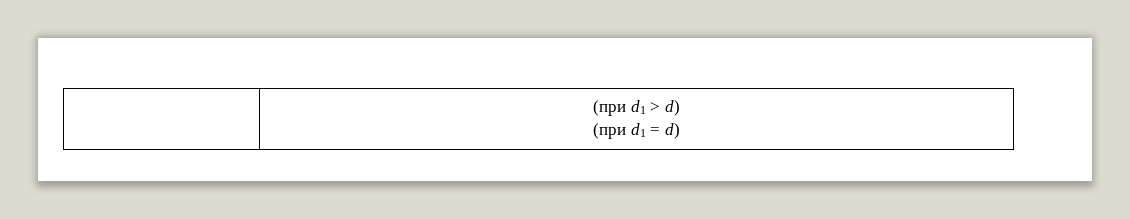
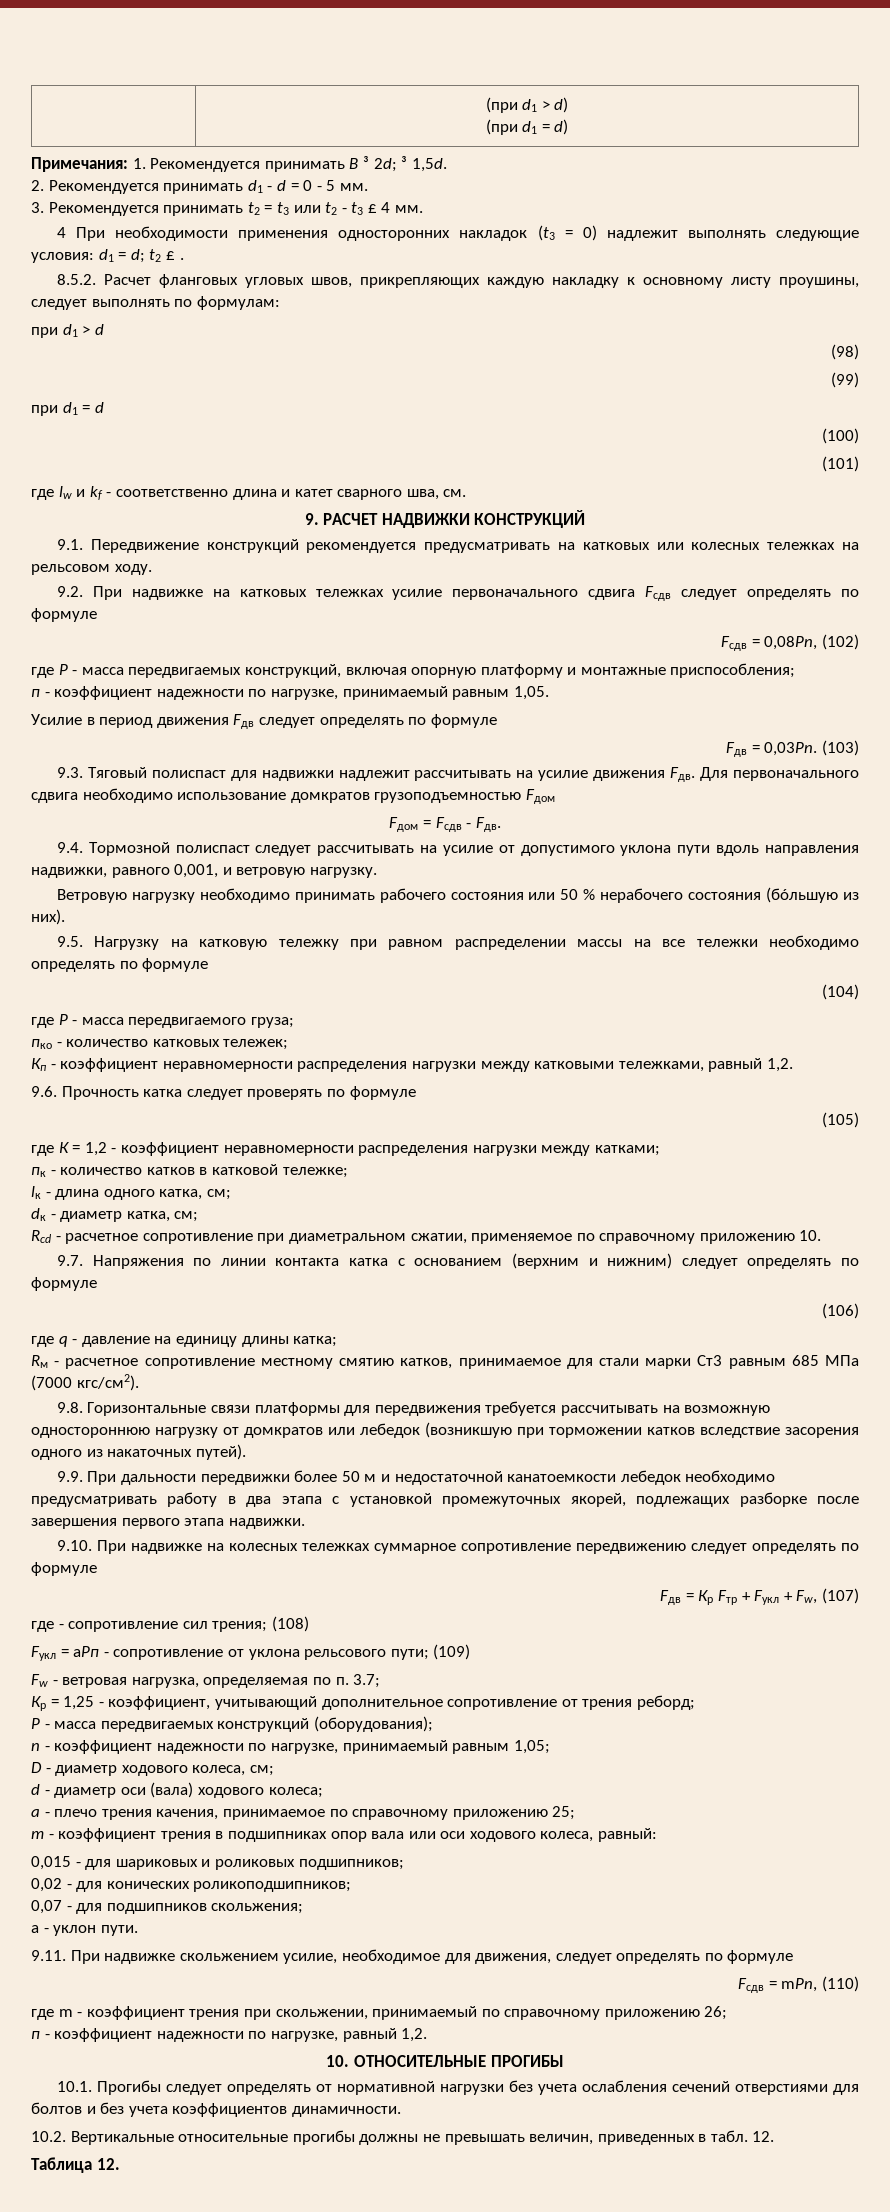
+ Примечания: 1. Рекомендуется принимать B ³ 2d; ³ 1,5d.
+ 2. Рекомендуется принимать d1 - d = 0 - 5 мм.
+ 3. Рекомендуется принимать t2 = t3 или t2 - t3 £ 4 мм.
+ 4 При необходимости применения односторонних накладок (t3 = 0) надлежит выполнять следующие условия: d1 = d; t2 £ .
+ 8.5.2. Расчет фланговых угловых швов, прикрепляющих каждую накладку к основному листу проушины, следует выполнять по формулам:
+ при d1 > d
+ (98)
+ (99)
+ при d1 = d
+ (100)
+ (101)
+ где lw и kf - соответственно длина и катет сварного шва, см.
+ 9. РАСЧЕТ НАДВИЖКИ КОНСТРУКЦИЙ
+ 9.1. Передвижение конструкций рекомендуется предусматривать на катковых или колесных тележках на рельсовом ходу.
+ 9.2. При надвижке на катковых тележках усилие первоначального сдвига Fсдв следует определять по формуле
+ Fсдв = 0,08Pn, (102)
+ где Р - масса передвигаемых конструкций, включая опорную платформу и монтажные приспособления;
+ п - коэффициент надежности по нагрузке, принимаемый равным 1,05.
+ Усилие в период движения Fдв следует определять по формуле
+ Fдв = 0,03Pn. (103)
+ 9.3. Тяговый полиспаст для надвижки надлежит рассчитывать на усилие движения Fдв. Для первоначального сдвига необходимо использование домкратов грузоподъемностью Fдом
+ Fдом = Fсдв - Fдв.
+ 9.4. Тормозной полиспаст следует рассчитывать на усилие от допустимого уклона пути вдоль направления надвижки, равного 0,001, и ветровую нагрузку.
+ Ветровую нагрузку необходимо принимать рабочего состояния или 50 % нерабочего состояния (бóльшую из них).
+ 9.5. Нагрузку на катковую тележку при равном распределении массы на все тележки необходимо определять по формуле
+ (104)
+ где Р - масса передвигаемого груза;
+ пко - количество катковых тележек;
+ Кп - коэффициент неравномерности распределения нагрузки между катковыми тележками, равный 1,2.
+ 9.6. Прочность катка следует проверять по формуле
+ (105)
+ где К = 1,2 - коэффициент неравномерности распределения нагрузки между катками;
+ пк - количество катков в катковой тележке;
+ lк - длина одного катка, см;
+ dк - диаметр катка, см;
+ Rcd - расчетное сопротивление при диаметральном сжатии, применяемое по справочному приложению 10.
+ 9.7. Напряжения по линии контакта катка с основанием (верхним и нижним) следует определять по формуле
+ (106)
+ где q - давление на единицу длины катка;
+ Rм - расчетное сопротивление местному смятию катков, принимаемое для стали марки Ст3 равным 685 МПа (7000 кгс/см2).
+ 9.8. Горизонтальные связи платформы для передвижения требуется рассчитывать на возможную одностороннюю нагрузку от домкратов или лебедок (возникшую при торможении катков вследствие засорения одного из накаточных путей).
+ 9.9. При дальности передвижки более 50 м и недостаточной канатоемкости лебедок необходимо предусматривать работу в два этапа с установкой промежуточных якорей, подлежащих разборке после завершения первого этапа надвижки.
+ 9.10. При надвижке на колесных тележках суммарное сопротивление передвижению следует определять по формуле
+ Fдв = Кр Fтр + Fукл + Fw, (107)
+ где - сопротивление сил трения; (108)
+ Fукл = aРп - сопротивление от уклона рельсового пути; (109)
+ Fw - ветровая нагрузка, определяемая по п. 3.7;
+ Кр = 1,25 - коэффициент, учитывающий дополнительное сопротивление от трения реборд;
+ Р - масса передвигаемых конструкций (оборудования);
+ n - коэффициент надежности по нагрузке, принимаемый равным 1,05;
+ D - диаметр ходового колеса, см;
+ d - диаметр оси (вала) ходового колеса;
+ а - плечо трения качения, принимаемое по справочному приложению 25;
+ т - коэффициент трения в подшипниках опор вала или оси ходового колеса, равный:
+ 0,015 - для шариковых и роликовых подшипников;
+ 0,02 - для конических роликоподшипников;
+ 0,07 - для подшипников скольжения;
+ a - уклон пути.
+ 9.11. При надвижке скольжением усилие, необходимое для движения, следует определять по формуле
+ Fсдв = mPn, (110)
+ где m - коэффициент трения при скольжении, принимаемый по справочному приложению 26;
+ п - коэффициент надежности по нагрузке, равный 1,2.
+ 10. ОТНОСИТЕЛЬНЫЕ ПРОГИБЫ
+ 10.1. Прогибы следует определять от нормативной нагрузки без учета ослабления сечений отверстиями для болтов и без учета коэффициентов динамичности.
+ 10.2. Вертикальные относительные прогибы должны не превышать величин, приведенных в табл. 12.
+ Таблица 12.

